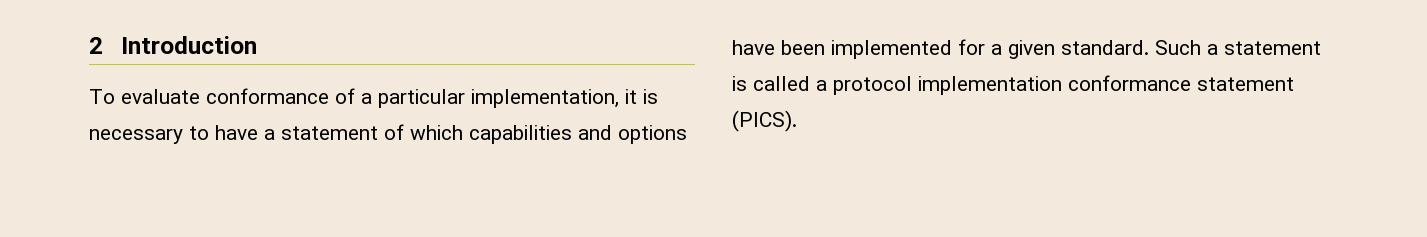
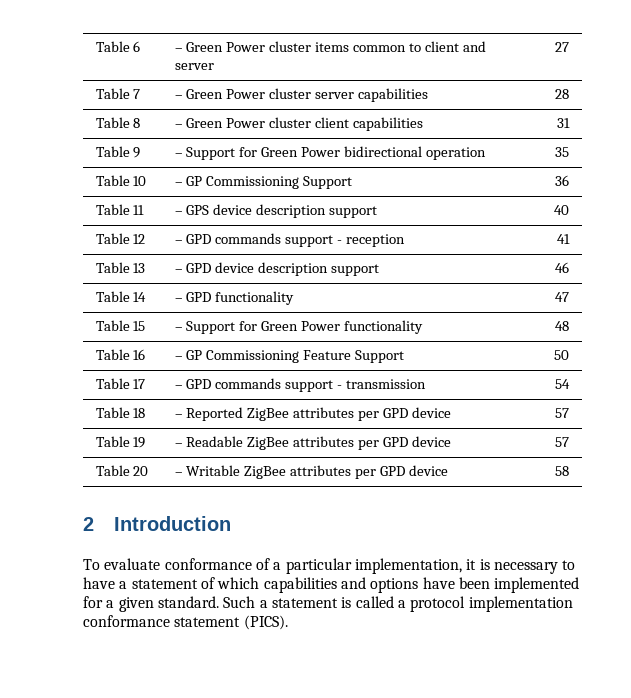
+ Table 6 | – Green Power cluster items common to client and server | 27
+ Table 7 | – Green Power cluster server capabilities | 28
+ Table 8 | – Green Power cluster client capabilities | 31
+ Table 9 | – Support for Green Power bidirectional operation | 35
+ Table 10 | – GP Commissioning Support | 36
+ Table 11 | – GPS device description support | 40
+ Table 12 | – GPD commands support - reception | 41
+ Table 13 | – GPD device description support | 46
+ Table 14 | – GPD functionality | 47
+ Table 15 | – Support for Green Power functionality | 48
+ Table 16 | – GP Commissioning Feature Support | 50
+ Table 17 | – GPD commands support - transmission | 54
+ Table 18 | – Reported ZigBee attributes per GPD device | 57
+ Table 19 | – Readable ZigBee attributes per GPD device | 57
+ Table 20 | – Writable ZigBee attributes per GPD device | 58

